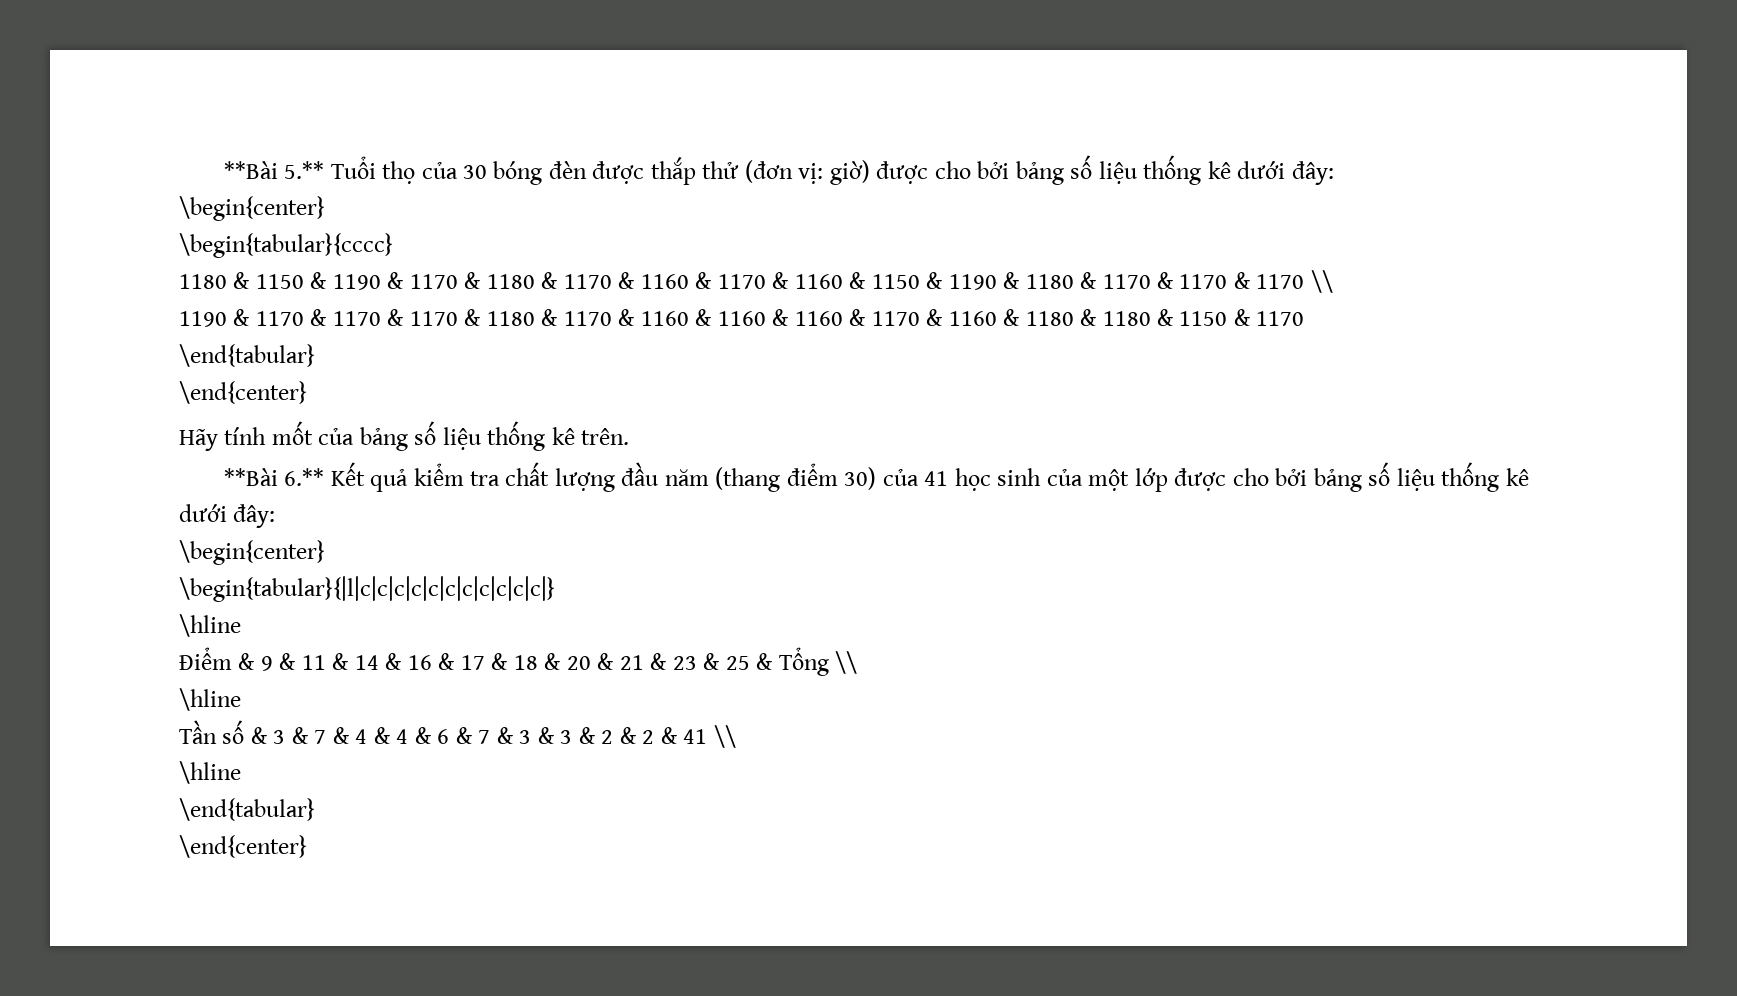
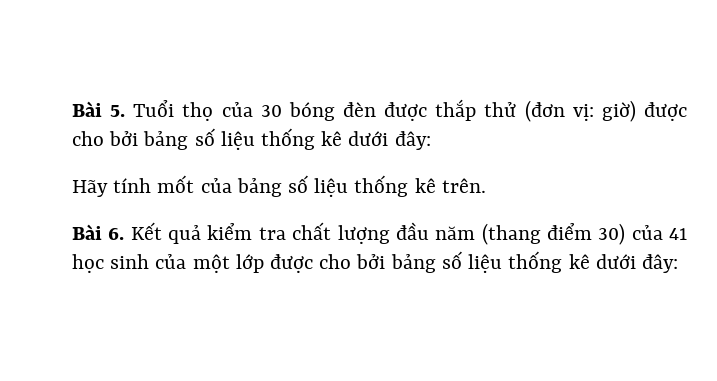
- **Bài 5.** Tuổi thọ của 30 bóng đèn được thắp thử (đơn vị: giờ) được cho bởi bảng số liệu thống kê dưới đây:
- \begin{center}
- \begin{tabular}{cccc}
- 1180 & 1150 & 1190 & 1170 & 1180 & 1170 & 1160 & 1170 & 1160 & 1150 & 1190 & 1180 & 1170 & 1170 & 1170 \\
- 1190 & 1170 & 1170 & 1170 & 1180 & 1170 & 1160 & 1160 & 1160 & 1170 & 1160 & 1180 & 1180 & 1150 & 1170
- \end{tabular}
- \end{center}
+ Bài 5. Tuổi thọ của 30 bóng đèn được thắp thử (đơn vị: giờ) được cho bởi bảng số liệu thống kê dưới đây:
- **Bài 6.** Kết quả kiểm tra chất lượng đầu năm (thang điểm 30) của 41 học sinh của một lớp được cho bởi bảng số liệu thống kê dưới đây:
- \begin{center}
- \begin{tabular}{|l|c|c|c|c|c|c|c|c|c|c|c|}
- \hline
- Điểm & 9 & 11 & 14 & 16 & 17 & 18 & 20 & 21 & 23 & 25 & Tổng \\
- \hline
- Tần số & 3 & 7 & 4 & 4 & 6 & 7 & 3 & 3 & 2 & 2 & 41 \\
- \hline
- \end{tabular}
- \end{center}
+ Bài 6. Kết quả kiểm tra chất lượng đầu năm (thang điểm 30) của 41 học sinh của một lớp được cho bởi bảng số liệu thống kê dưới đây:

